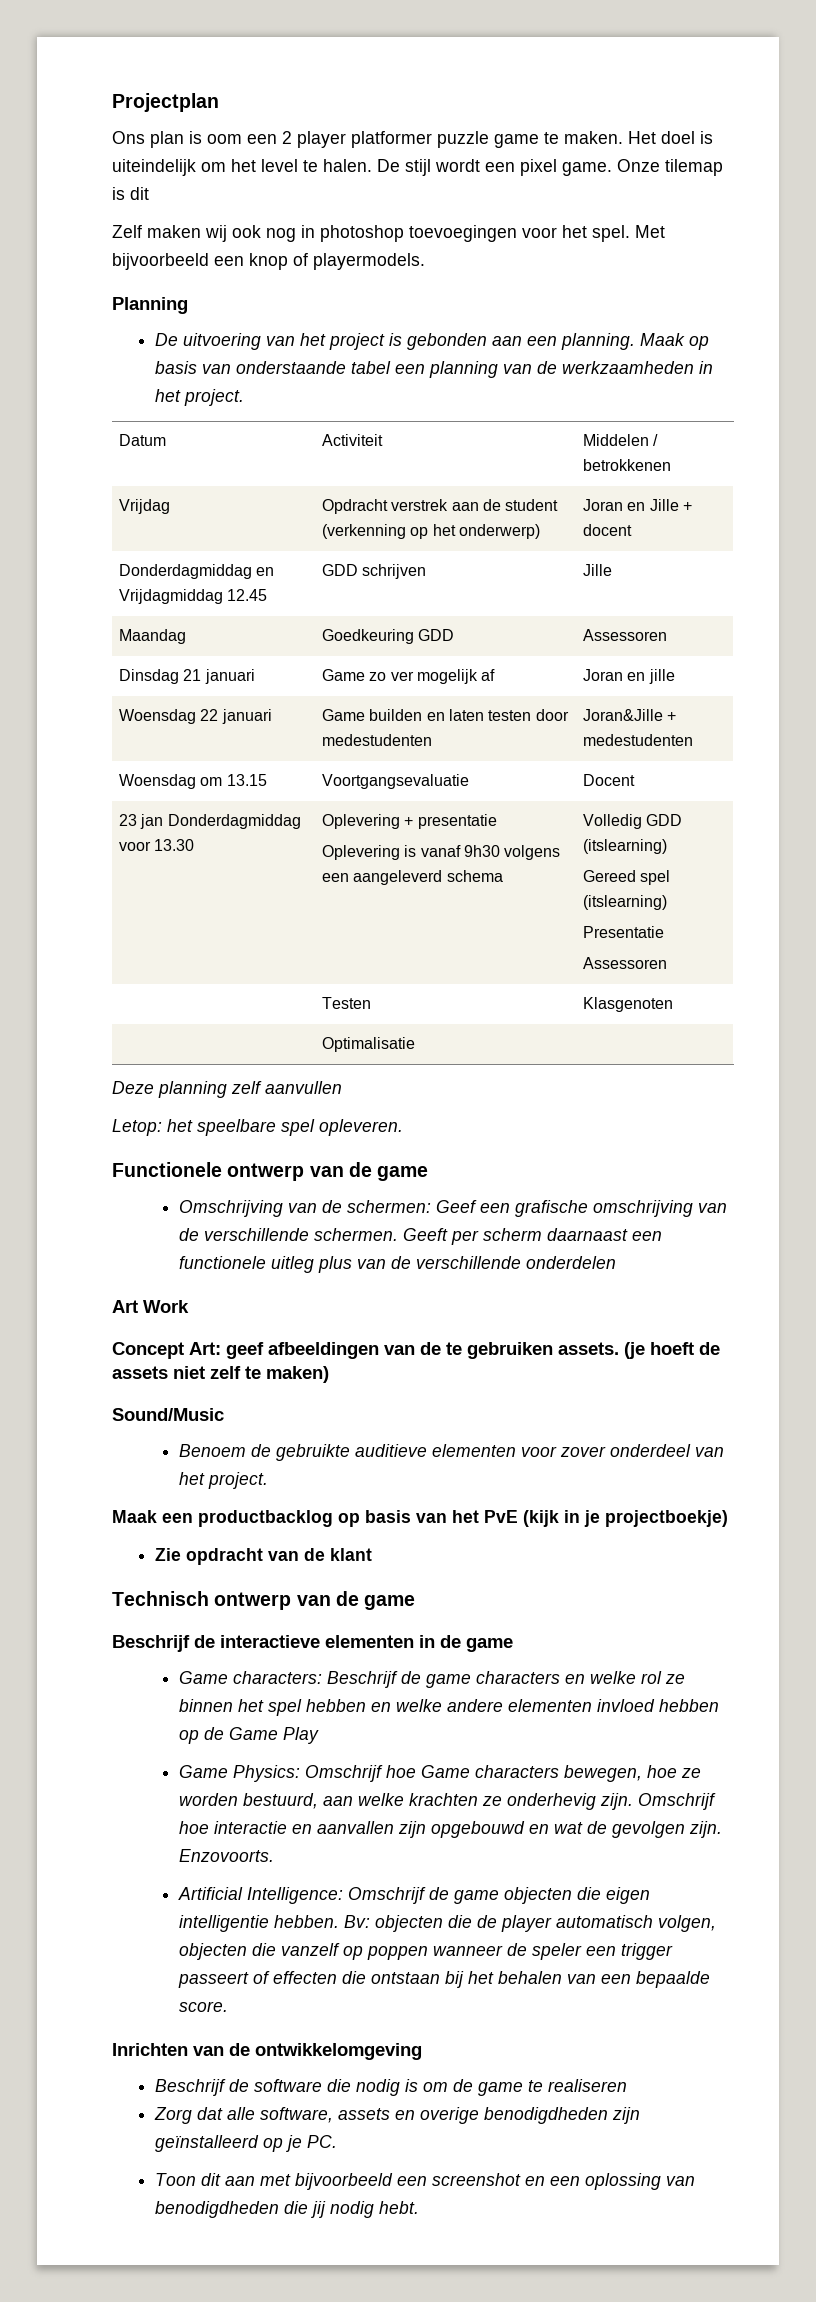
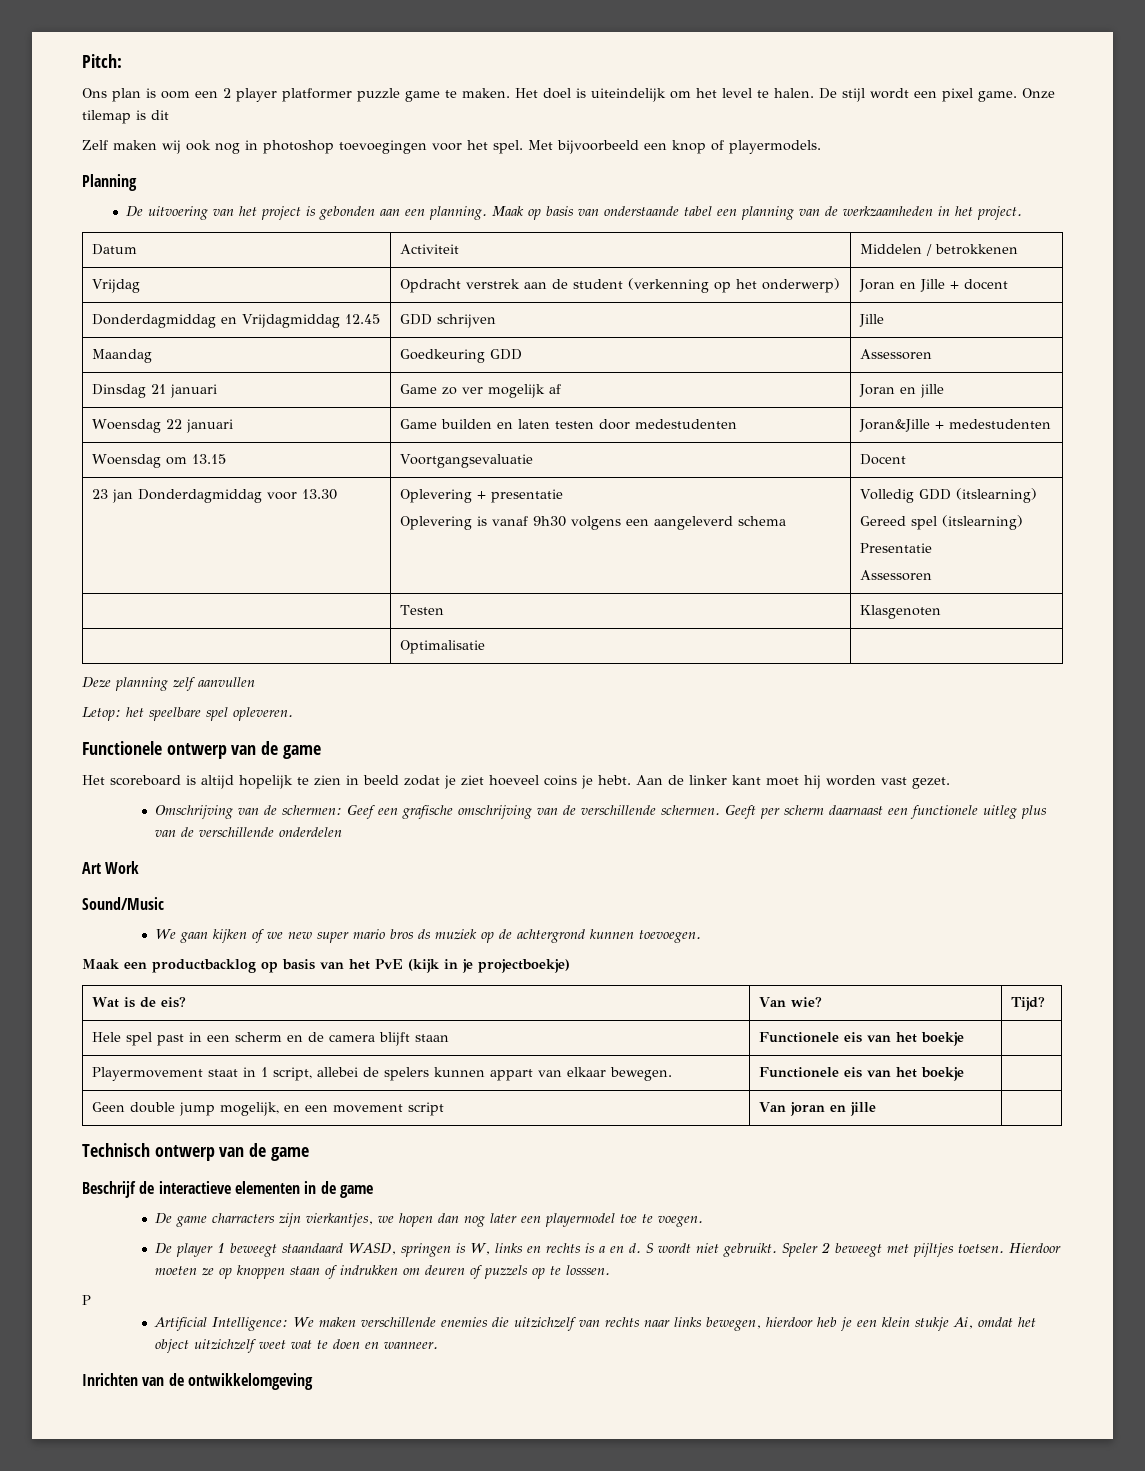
- Projectplan
+ Pitch:
+ Het scoreboard is altijd hopelijk te zien in beeld zodat je ziet hoeveel coins je hebt. Aan de linker kant moet hij worden vast gezet.
- Concept Art: geef afbeeldingen van de te gebruiken assets. (je hoeft de assets niet zelf te maken)
  Sound/Music
- Benoem de gebruikte auditieve elementen voor zover onderdeel van het project.
+ We gaan kijken of we new super mario bros ds muziek op de achtergrond kunnen toevoegen.
- Zie opdracht van de klant
+ Wat is de eis? | Van wie? | Tijd?
+ Hele spel past in een scherm en de camera blijft staan | Functionele eis van het boekje |
+ Playermovement staat in 1 script, allebei de spelers kunnen appart van elkaar bewegen. | Functionele eis van het boekje |
+ Geen double jump mogelijk, en een movement script | Van joran en jille |
- Game characters: Beschrijf de game characters en welke rol ze binnen het spel hebben en welke andere elementen invloed hebben op de Game Play
- Game Physics: Omschrijf hoe Game characters bewegen, hoe ze worden bestuurd, aan welke krachten ze onderhevig zijn. Omschrijf hoe interactie en aanvallen zijn opgebouwd en wat de gevolgen zijn. Enzovoorts.
- Artificial Intelligence: Omschrijf de game objecten die eigen intelligentie hebben. Bv: objecten die de player automatisch volgen, objecten die vanzelf op poppen wanneer de speler een trigger passeert of effecten die ontstaan bij het behalen van een bepaalde score.
+ De game charracters zijn vierkantjes, we hopen dan nog later een playermodel toe te voegen.
+ De player 1 beweegt staandaard WASD, springen is W, links en rechts is a en d. S wordt niet gebruikt. Speler 2 beweegt met pijltjes toetsen. Hierdoor moeten ze op knoppen staan of indrukken om deuren of puzzels op te losssen.
+ P
+ Artificial Intelligence: We maken verschillende enemies die uitzichzelf van rechts naar links bewegen, hierdoor heb je een klein stukje Ai, omdat het object uitzichzelf weet wat te doen en wanneer.
  Inrichten van de ontwikkelomgeving
- Beschrijf de software die nodig is om de game te realiseren
- Zorg dat alle software, assets en overige benodigdheden zijn geïnstalleerd op je PC.
- Toon dit aan met bijvoorbeeld een screenshot en een oplossing van benodigdheden die jij nodig hebt.

